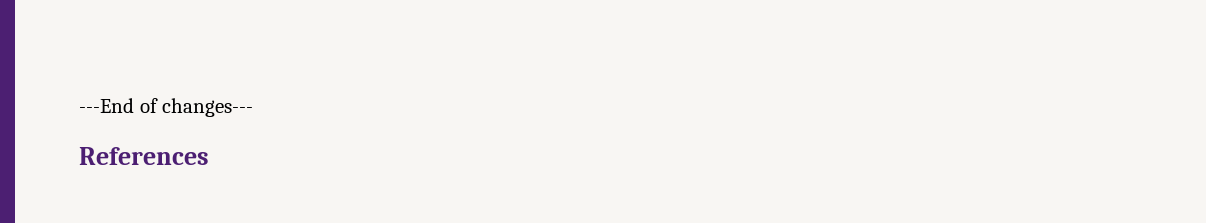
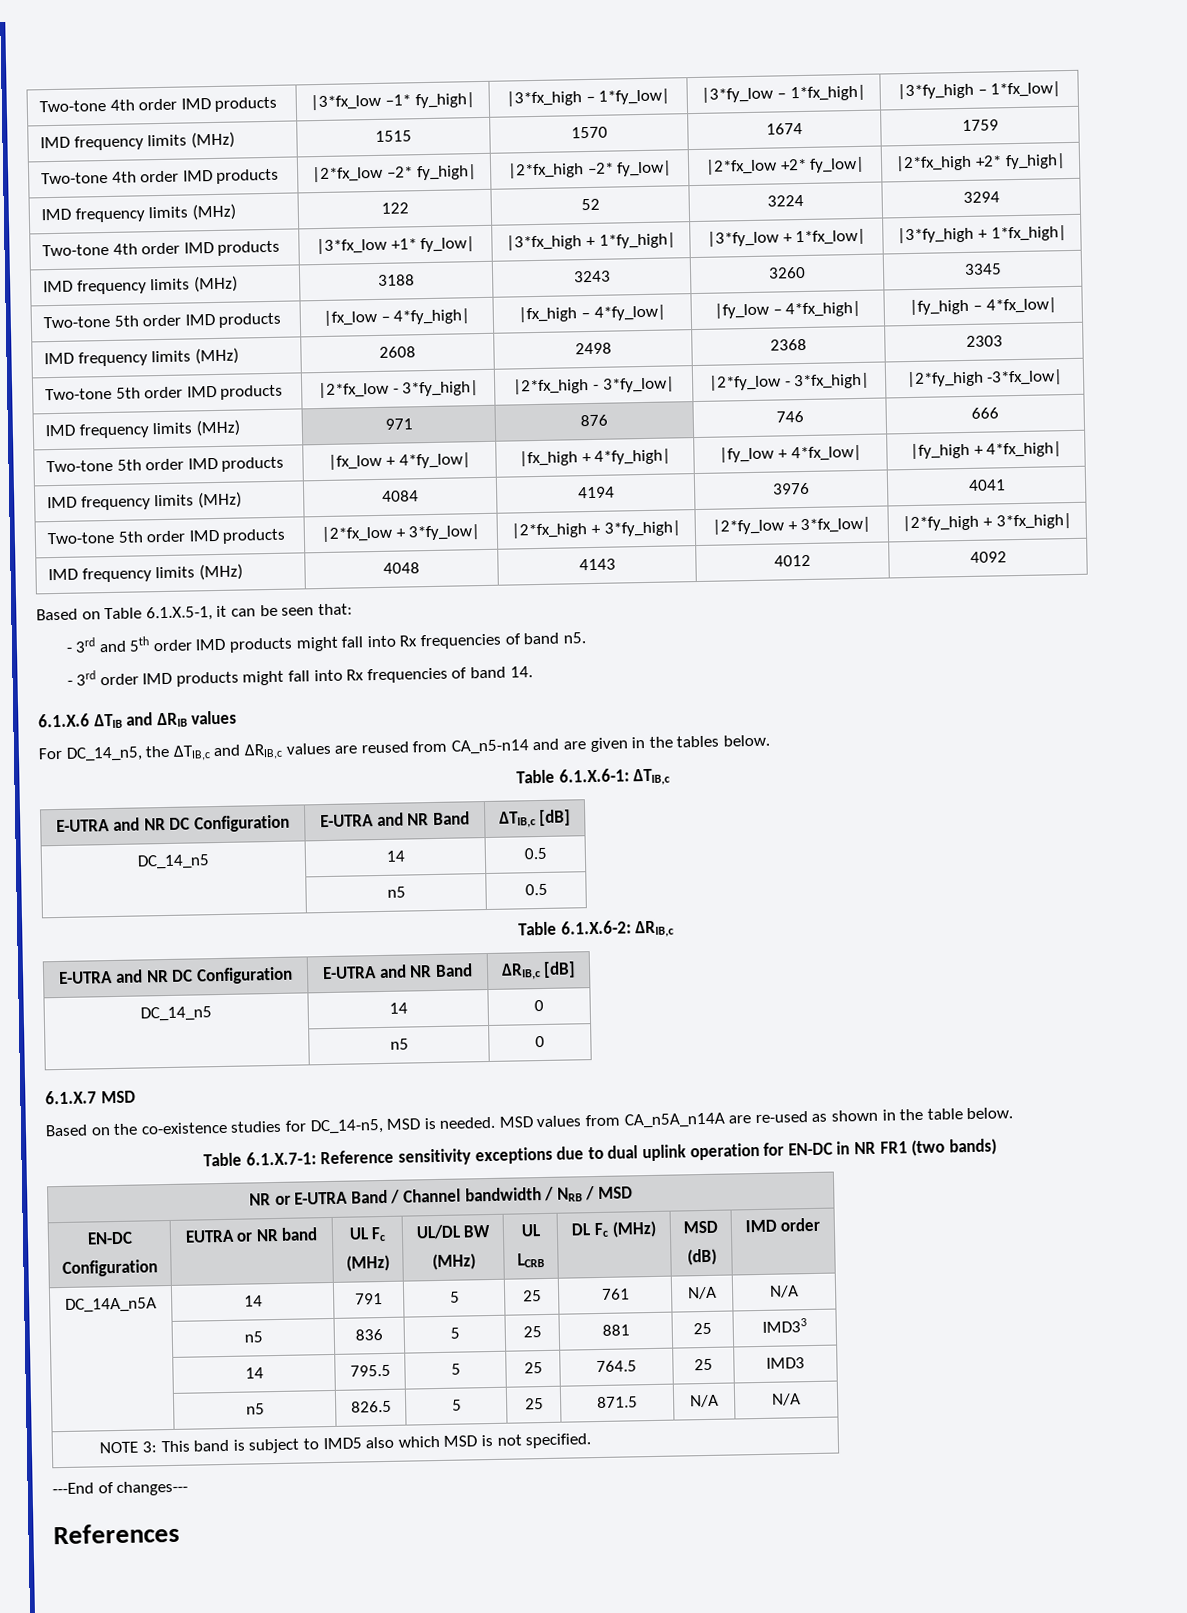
+ Two-tone 4th order IMD products | |3*fx_low –1* fy_high| | |3*fx_high – 1*fy_low| | |3*fy_low – 1*fx_high| | |3*fy_high – 1*fx_low|
+ IMD frequency limits (MHz) | 1515 | 1570 | 1674 | 1759
+ Two-tone 4th order IMD products | |2*fx_low –2* fy_high| | |2*fx_high –2* fy_low| | |2*fx_low +2* fy_low| | |2*fx_high +2* fy_high|
+ IMD frequency limits (MHz) | 122 | 52 | 3224 | 3294
+ Two-tone 4th order IMD products | |3*fx_low +1* fy_low| | |3*fx_high + 1*fy_high| | |3*fy_low + 1*fx_low| | |3*fy_high + 1*fx_high|
+ IMD frequency limits (MHz) | 3188 | 3243 | 3260 | 3345
+ Two-tone 5th order IMD products | |fx_low – 4*fy_high| | |fx_high – 4*fy_low| | |fy_low – 4*fx_high| | |fy_high – 4*fx_low|
+ IMD frequency limits (MHz) | 2608 | 2498 | 2368 | 2303
+ Two-tone 5th order IMD products | |2*fx_low - 3*fy_high| | |2*fx_high - 3*fy_low| | |2*fy_low - 3*fx_high| | |2*fy_high -3*fx_low|
+ IMD frequency limits (MHz) | 971 | 876 | 746 | 666
+ Two-tone 5th order IMD products | |fx_low + 4*fy_low| | |fx_high + 4*fy_high| | |fy_low + 4*fx_low| | |fy_high + 4*fx_high|
+ IMD frequency limits (MHz) | 4084 | 4194 | 3976 | 4041
+ Two-tone 5th order IMD products | |2*fx_low + 3*fy_low| | |2*fx_high + 3*fy_high| | |2*fy_low + 3*fx_low| | |2*fy_high + 3*fx_high|
+ IMD frequency limits (MHz) | 4048 | 4143 | 4012 | 4092
+ Based on Table 6.1.X.5-1, it can be seen that:
+ - 3rd and 5th order IMD products might fall into Rx frequencies of band n5.
+ - 3rd order IMD products might fall into Rx frequencies of band 14.
+ 6.1.X.6 ∆TIB and ∆RIB values
+ For DC_14_n5, the ΔTIB,c and ΔRIB,c values are reused from CA_n5-n14 and are given in the tables below.
+ Table 6.1.X.6-1: ΔTIB,c
+ E-UTRA and NR DC Configuration | E-UTRA and NR Band | ΔTIB,c [dB]
+ DC_14_n5 | 14 | 0.5
+ | n5 | 0.5
+ Table 6.1.X.6-2: ΔRIB,c
+ E-UTRA and NR DC Configuration | E-UTRA and NR Band | ΔRIB,c [dB]
+ DC_14_n5 | 14 | 0
+ | n5 | 0
+ 6.1.X.7 MSD
+ Based on the co-existence studies for DC_14-n5, MSD is needed. MSD values from CA_n5A_n14A are re-used as shown in the table below.
+ Table 6.1.X.7-1: Reference sensitivity exceptions due to dual uplink operation for EN-DC in NR FR1 (two bands)
+ NR or E-UTRA Band / Channel bandwidth / NRB / MSD
+ EN-DC
+ Configuration | EUTRA or NR band | UL Fc
+ (MHz) | UL/DL BW
+ (MHz) | UL
+ LCRB | DL Fc (MHz) | MSD
+ (dB) | IMD order
+ DC_14A_n5A | 14 | 791 | 5 | 25 | 761 | N/A | N/A
+ | n5 | 836 | 5 | 25 | 881 | 25 | IMD33
+ | 14 | 795.5 | 5 | 25 | 764.5 | 25 | IMD3
+ | n5 | 826.5 | 5 | 25 | 871.5 | N/A | N/A
+ NOTE 3: This band is subject to IMD5 also which MSD is not specified.

